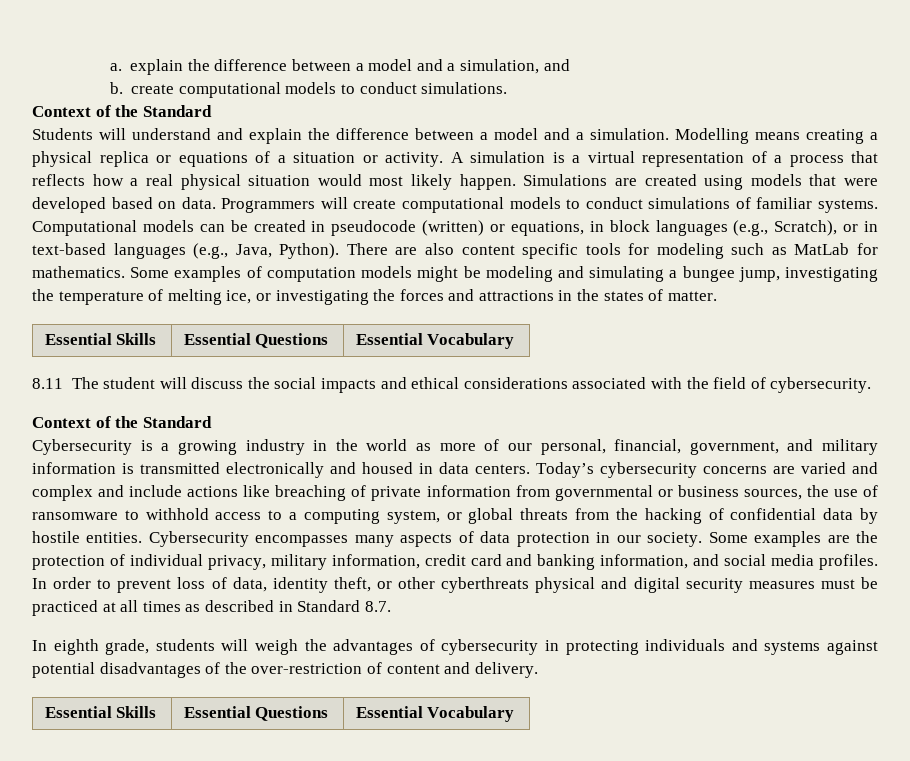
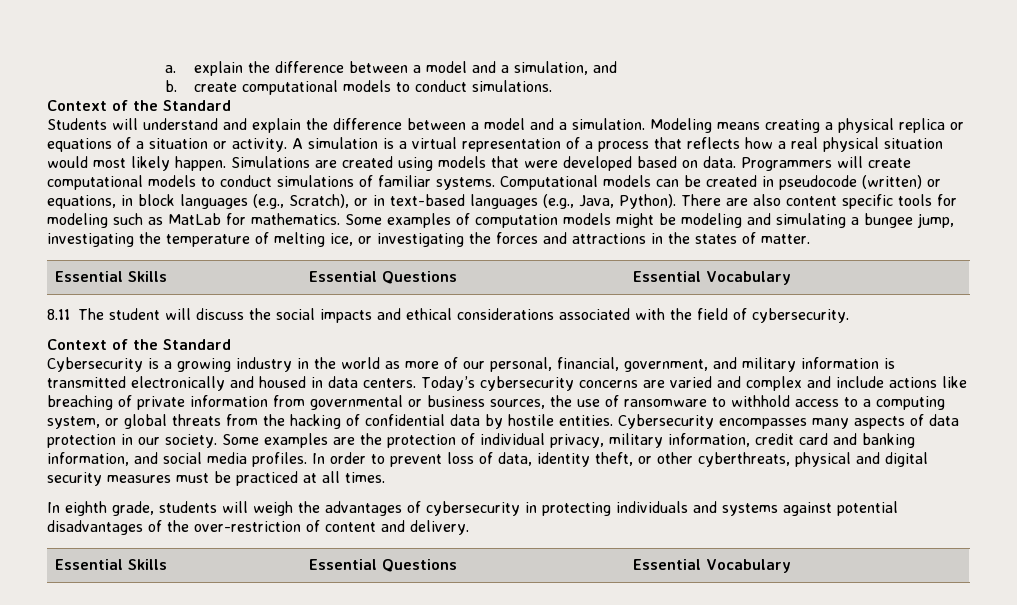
- Modelling means creating a physical replica or equations of a situation or activity.
+ Modeling means creating a physical replica or equations of a situation or activity.
- In order to prevent loss of data, identity theft, or other cyberthreats physical and digital security measures must be practiced at all times as described in Standard 8.7.
+ In order to prevent loss of data, identity theft, or other cyberthreats, physical and digital security measures must be practiced at all times.

